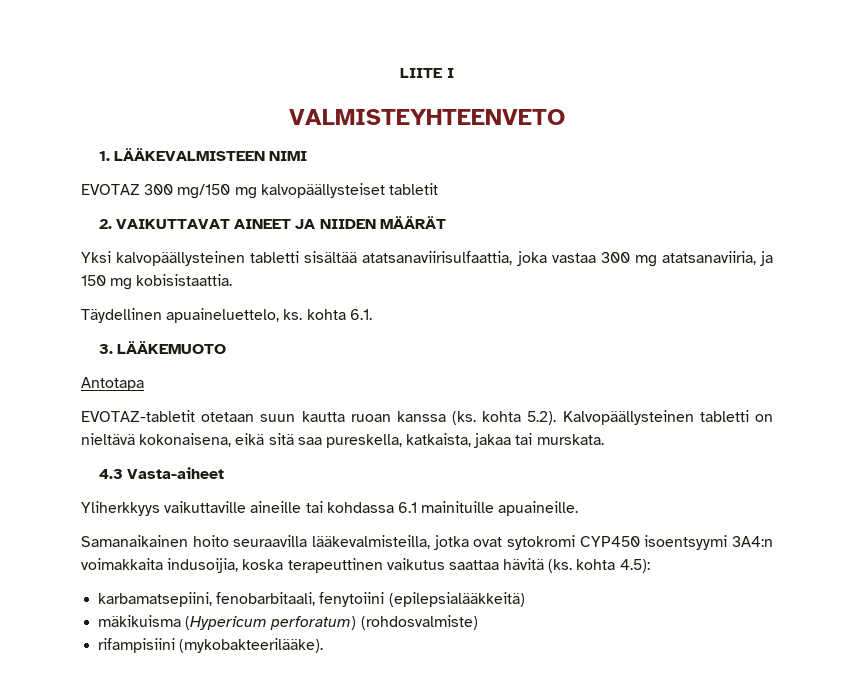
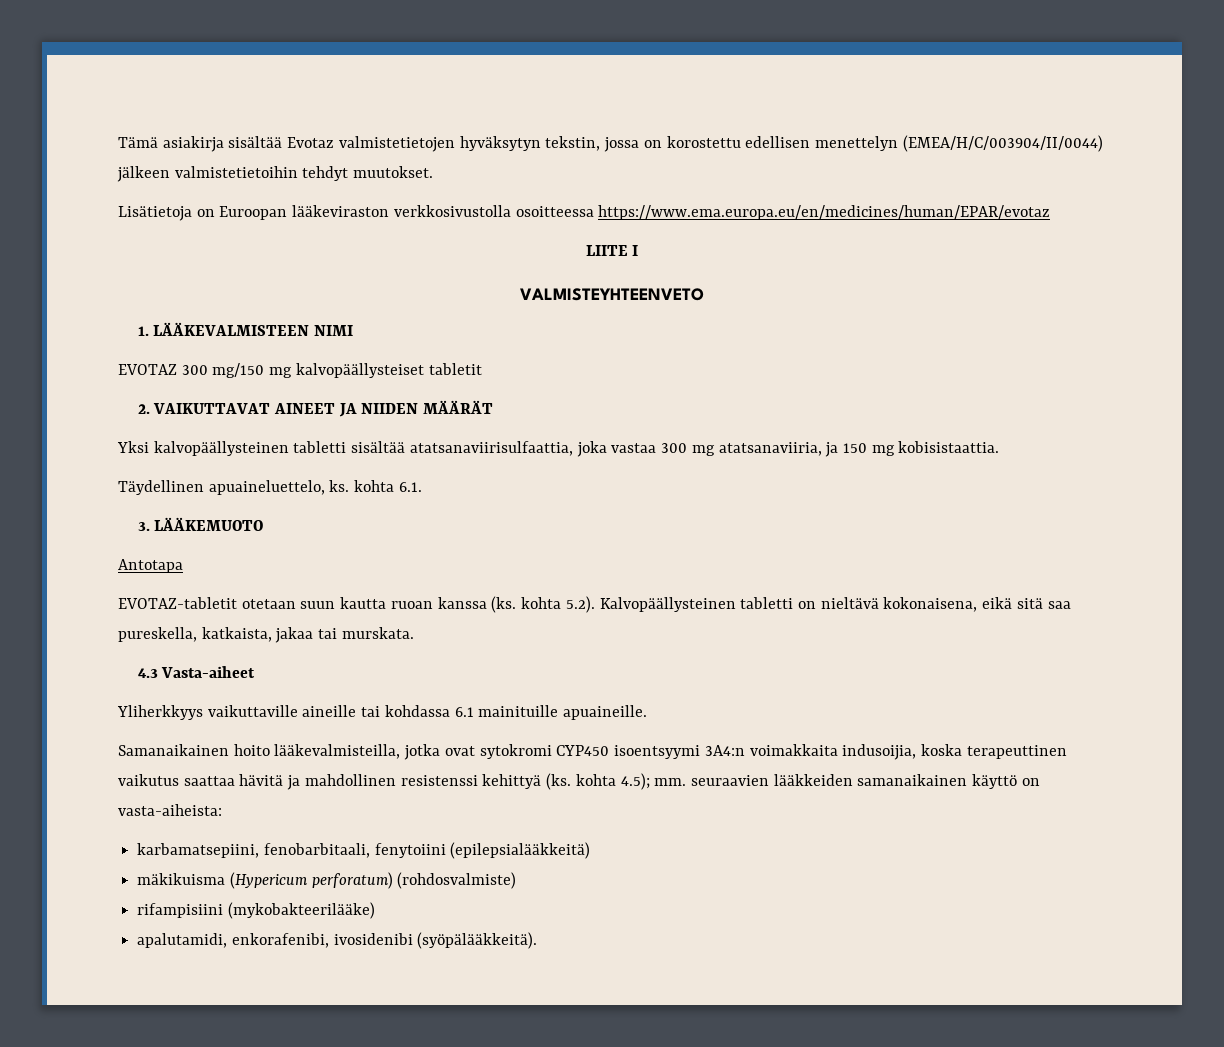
+ Tämä asiakirja sisältää Evotaz valmistetietojen hyväksytyn tekstin, jossa on korostettu edellisen menettelyn (EMEA/H/C/003904/II/0044) jälkeen valmistetietoihin tehdyt muutokset.
+ Lisätietoja on Euroopan lääkeviraston verkkosivustolla osoitteessa https://www.ema.europa.eu/en/medicines/human/EPAR/evotaz
- Samanaikainen hoito seuraavilla lääkevalmisteilla, jotka ovat sytokromi CYP450 isoentsyymi 3A4:n voimakkaita indusoijia, koska terapeuttinen vaikutus saattaa hävitä (ks. kohta 4.5):
+ Samanaikainen hoito lääkevalmisteilla, jotka ovat sytokromi CYP450 isoentsyymi 3A4:n voimakkaita indusoijia, koska terapeuttinen vaikutus saattaa hävitä ja mahdollinen resistenssi kehittyä (ks. kohta 4.5); mm. seuraavien lääkkeiden samanaikainen käyttö on vasta-aiheista:
- rifampisiini (mykobakteerilääke).
+ rifampisiini (mykobakteerilääke)
+ apalutamidi, enkorafenibi, ivosidenibi (syöpälääkkeitä).

